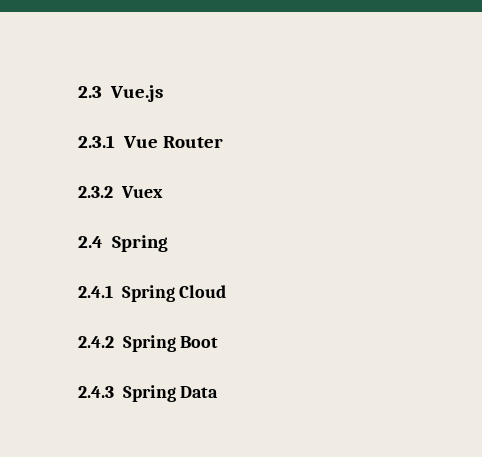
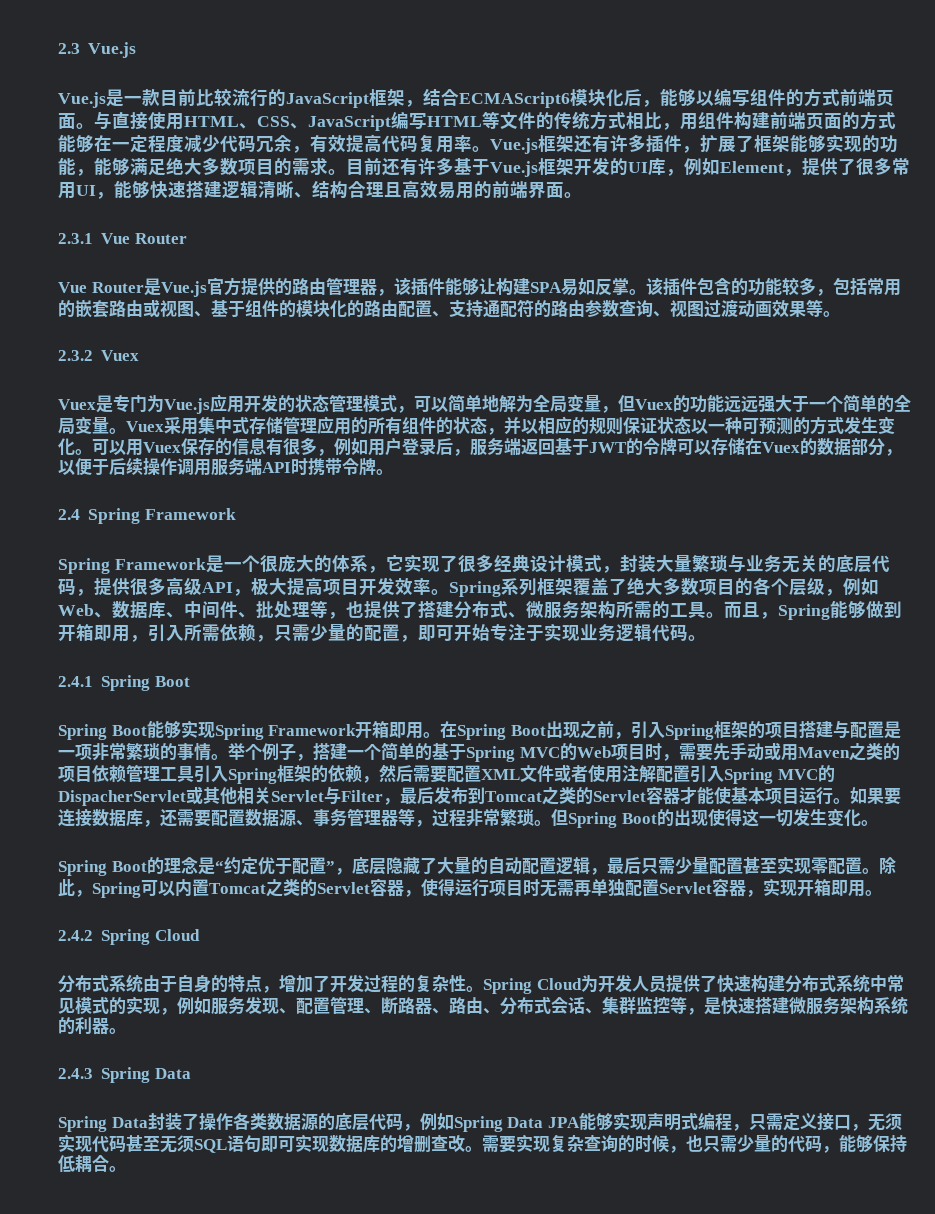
+ Vue.js是一款目前比较流行的JavaScript框架，结合ECMAScript6模块化后，能够以编写组件的方式前端页面。与直接使用HTML、CSS、JavaScript编写HTML等文件的传统方式相比，用组件构建前端页面的方式能够在一定程度减少代码冗余，有效提高代码复用率。Vue.js框架还有许多插件，扩展了框架能够实现的功能，能够满足绝大多数项目的需求。目前还有许多基于Vue.js框架开发的UI库，例如Element，提供了很多常用UI，能够快速搭建逻辑清晰、结构合理且高效易用的前端界面。
  2.3.1 Vue Router
+ Vue Router是Vue.js官方提供的路由管理器，该插件能够让构建SPA易如反掌。该插件包含的功能较多，包括常用的嵌套路由或视图、基于组件的模块化的路由配置、支持通配符的路由参数查询、视图过渡动画效果等。
  2.3.2 Vuex
- 2.4 Spring
- 2.4.1 Spring Cloud
- 2.4.2 Spring Boot
+ Vuex是专门为Vue.js应用开发的状态管理模式，可以简单地解为全局变量，但Vuex的功能远远强大于一个简单的全局变量。Vuex采用集中式存储管理应用的所有组件的状态，并以相应的规则保证状态以一种可预测的方式发生变化。可以用Vuex保存的信息有很多，例如用户登录后，服务端返回基于JWT的令牌可以存储在Vuex的数据部分，以便于后续操作调用服务端API时携带令牌。
+ 2.4 Spring Framework
+ Spring Framework是一个很庞大的体系，它实现了很多经典设计模式，封装大量繁琐与业务无关的底层代码，提供很多高级API，极大提高项目开发效率。Spring系列框架覆盖了绝大多数项目的各个层级，例如Web、数据库、中间件、批处理等，也提供了搭建分布式、微服务架构所需的工具。而且，Spring能够做到开箱即用，引入所需依赖，只需少量的配置，即可开始专注于实现业务逻辑代码。
+ 2.4.1 Spring Boot
+ Spring Boot能够实现Spring Framework开箱即用。在Spring Boot出现之前，引入Spring框架的项目搭建与配置是一项非常繁琐的事情。举个例子，搭建一个简单的基于Spring MVC的Web项目时，需要先手动或用Maven之类的项目依赖管理工具引入Spring框架的依赖，然后需要配置XML文件或者使用注解配置引入Spring MVC的DispacherServlet或其他相关Servlet与Filter，最后发布到Tomcat之类的Servlet容器才能使基本项目运行。如果要连接数据库，还需要配置数据源、事务管理器等，过程非常繁琐。但Spring Boot的出现使得这一切发生变化。
+ Spring Boot的理念是“约定优于配置”，底层隐藏了大量的自动配置逻辑，最后只需少量配置甚至实现零配置。除此，Spring可以内置Tomcat之类的Servlet容器，使得运行项目时无需再单独配置Servlet容器，实现开箱即用。
+ 2.4.2 Spring Cloud
+ 分布式系统由于自身的特点，增加了开发过程的复杂性。Spring Cloud为开发人员提供了快速构建分布式系统中常见模式的实现，例如服务发现、配置管理、断路器、路由、分布式会话、集群监控等，是快速搭建微服务架构系统的利器。
  2.4.3 Spring Data
+ Spring Data封装了操作各类数据源的底层代码，例如Spring Data JPA能够实现声明式编程，只需定义接口，无须实现代码甚至无须SQL语句即可实现数据库的增删查改。需要实现复杂查询的时候，也只需少量的代码，能够保持低耦合。

